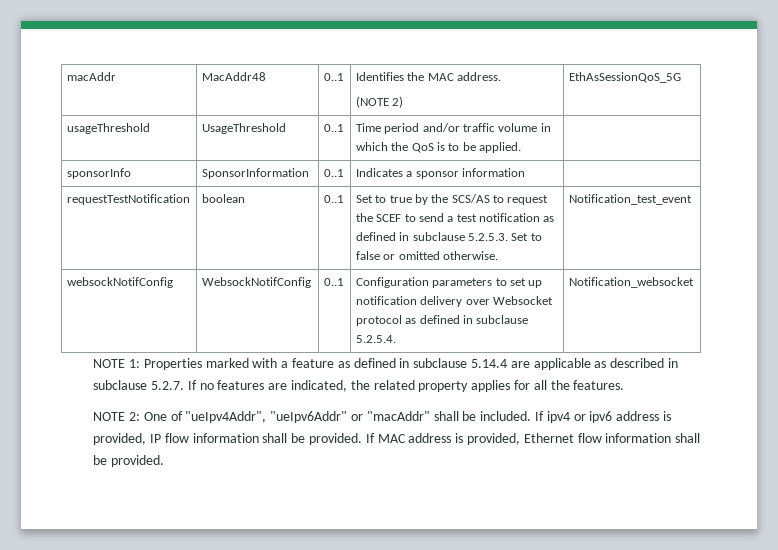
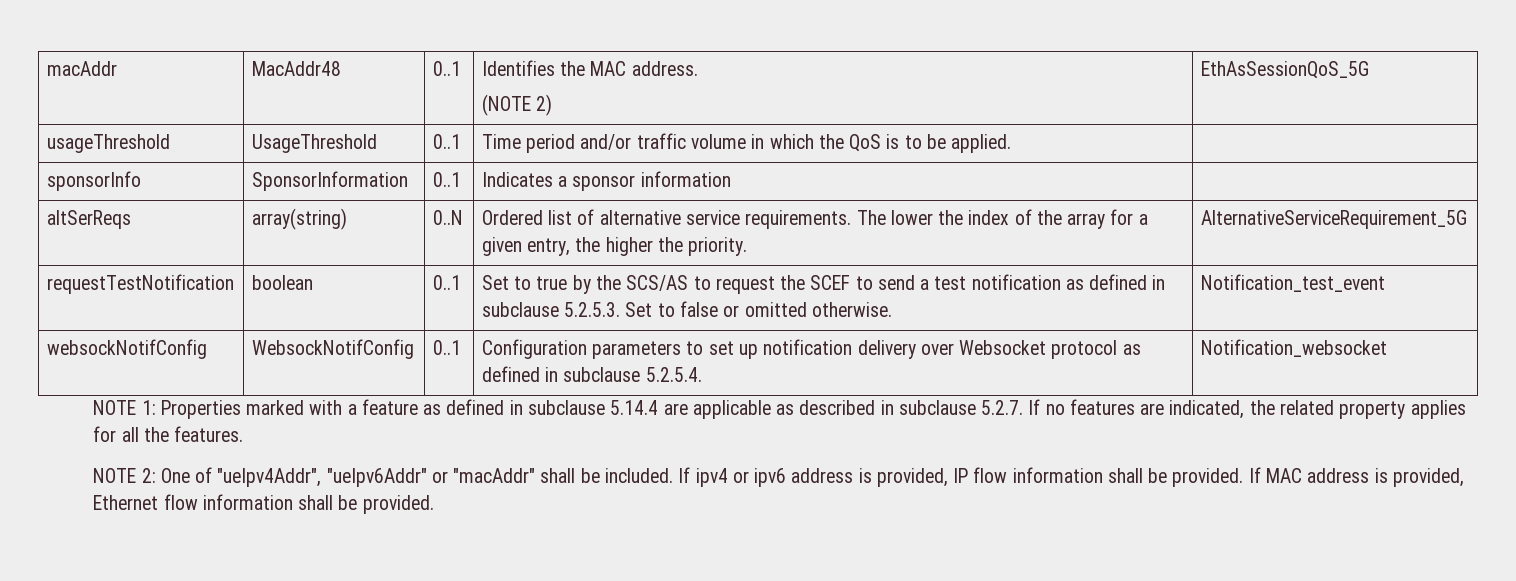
+ altSerReqs | array(string) | 0..N | Ordered list of alternative service requirements. The lower the index of the array for a given entry, the higher the priority. | AlternativeServiceRequirement_5G

